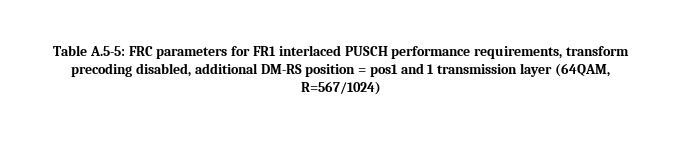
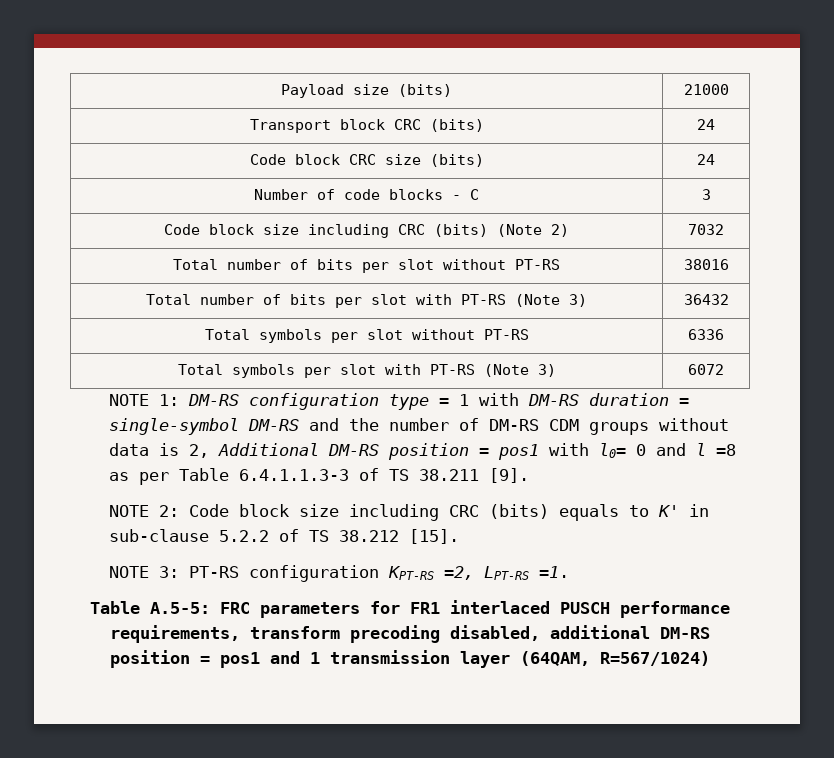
+ Payload size (bits) | 21000
+ Transport block CRC (bits) | 24
+ Code block CRC size (bits) | 24
+ Number of code blocks - C | 3
+ Code block size including CRC (bits) (Note 2) | 7032
+ Total number of bits per slot without PT-RS | 38016
+ Total number of bits per slot with PT-RS (Note 3) | 36432
+ Total symbols per slot without PT-RS | 6336
+ Total symbols per slot with PT-RS (Note 3) | 6072
+ NOTE 1: DM-RS configuration type = 1 with DM-RS duration = single-symbol DM-RS and the number of DM-RS CDM groups without data is 2, Additional DM-RS position = pos1 with l0= 0 and l =8 as per Table 6.4.1.1.3-3 of TS 38.211 [9].
+ NOTE 2: Code block size including CRC (bits) equals to K' in sub-clause 5.2.2 of TS 38.212 [15].
+ NOTE 3: PT-RS configuration KPT-RS =2, LPT-RS =1.

